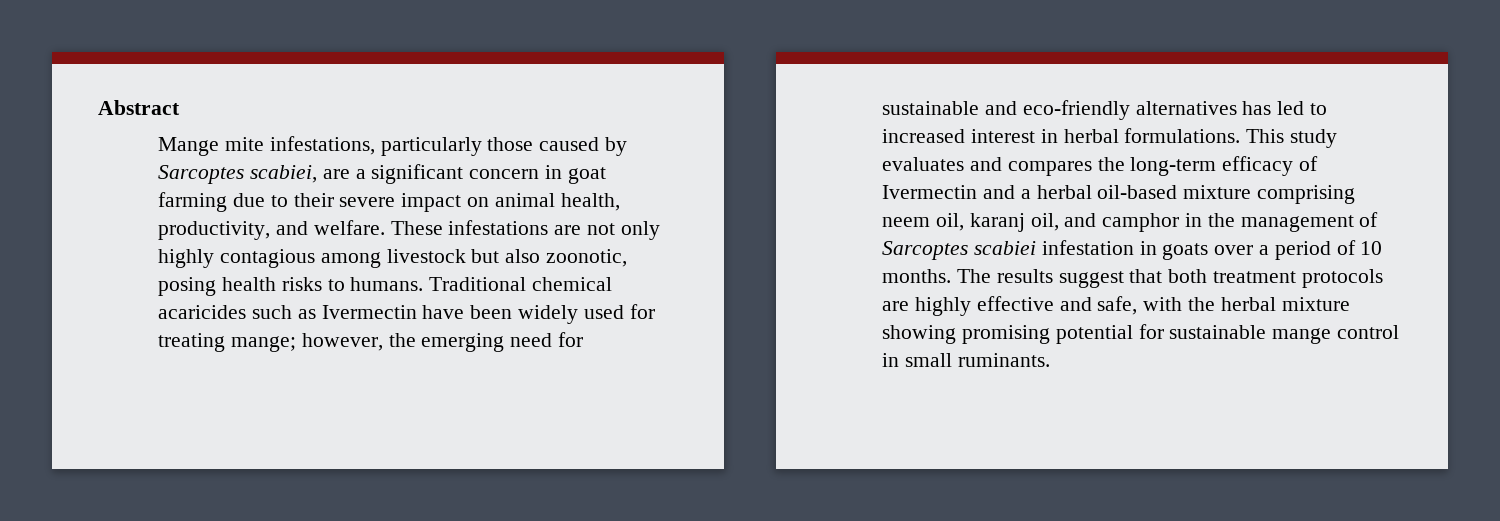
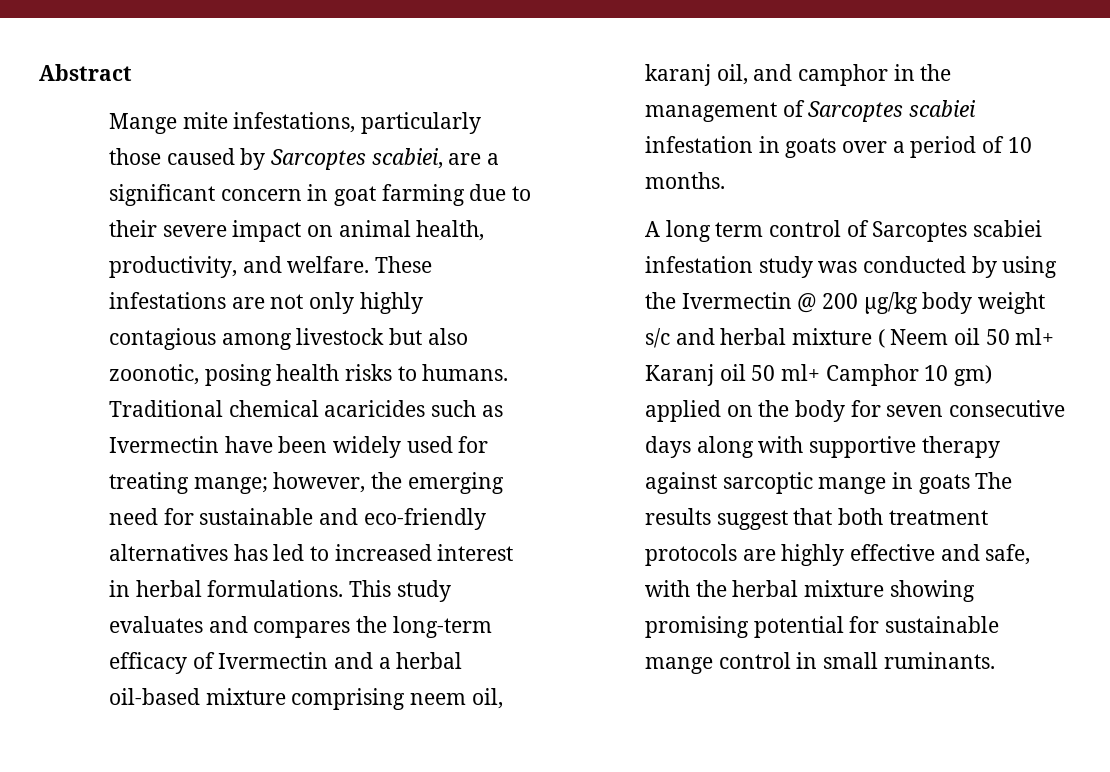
- This study evaluates and compares the long-term efficacy of Ivermectin and a herbal oil-based mixture comprising neem oil, karanj oil, and camphor in the management of Sarcoptes scabiei infestation in goats over a period of 10 months. The results suggest that both treatment protocols are highly effective and safe, with the herbal mixture showing promising potential for sustainable mange control in small ruminants.
+ This study evaluates and compares the long-term efficacy of Ivermectin and a herbal oil-based mixture comprising neem oil, karanj oil, and camphor in the management of Sarcoptes scabiei infestation in goats over a period of 10 months.
+ A long term control of Sarcoptes scabiei infestation study was conducted by using the Ivermectin @ 200 µg/kg body weight s/c and herbal mixture ( Neem oil 50 ml+ Karanj oil 50 ml+ Camphor 10 gm) applied on the body for seven consecutive days along with supportive therapy against sarcoptic mange in goats The results suggest that both treatment protocols are highly effective and safe, with the herbal mixture showing promising potential for sustainable mange control in small ruminants.

